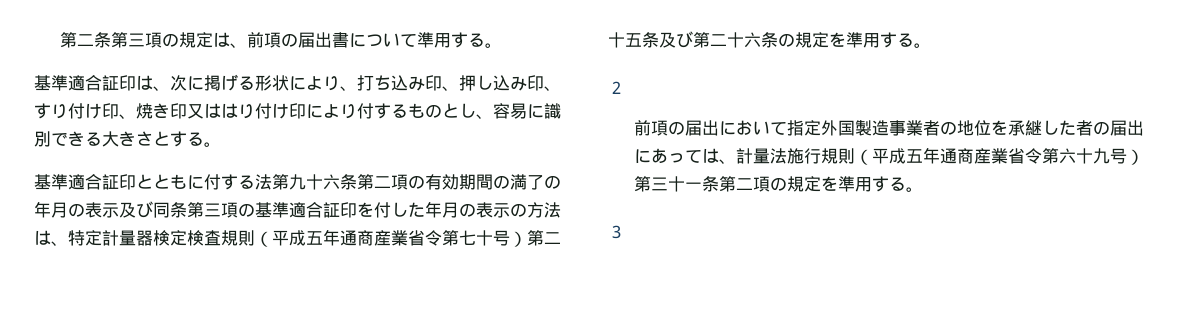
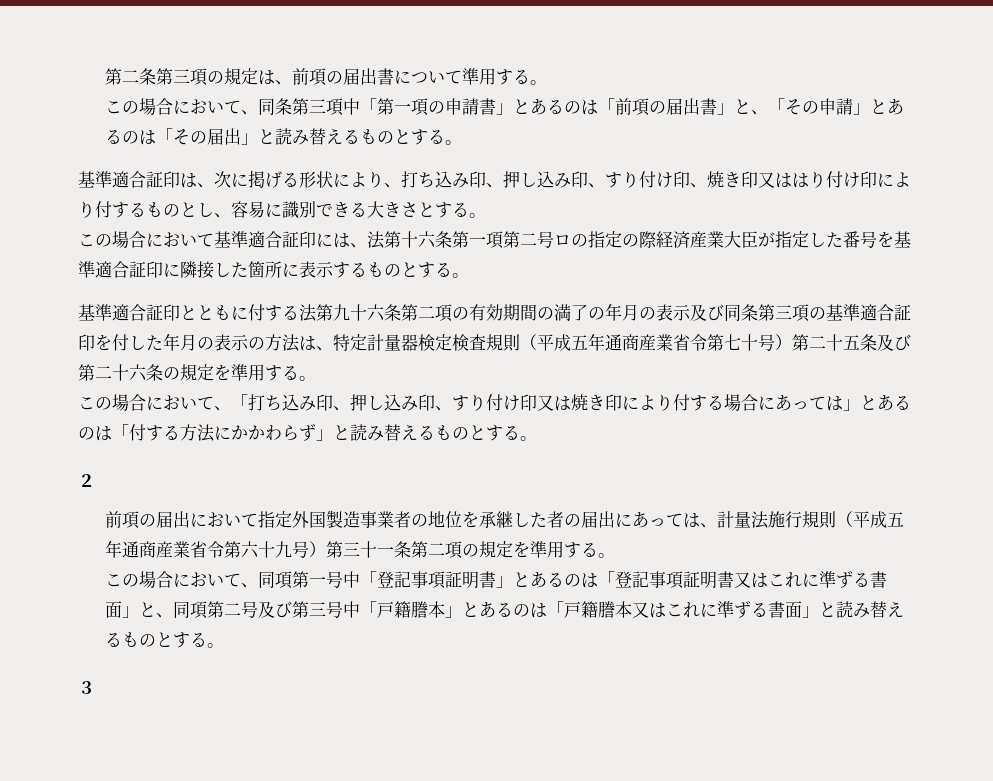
+ この場合において、同条第三項中「第一項の申請書」とあるのは「前項の届出書」と、「その申請」とあるのは「その届出」と読み替えるものとする。
+ この場合において基準適合証印には、法第十六条第一項第二号ロの指定の際経済産業大臣が指定した番号を基準適合証印に隣接した箇所に表示するものとする。
+ この場合において、「打ち込み印、押し込み印、すり付け印又は焼き印により付する場合にあっては」とあるのは「付する方法にかかわらず」と読み替えるものとする。
+ この場合において、同項第一号中「登記事項証明書」とあるのは「登記事項証明書又はこれに準ずる書面」と、同項第二号及び第三号中「戸籍謄本」とあるのは「戸籍謄本又はこれに準ずる書面」と読み替えるものとする。

